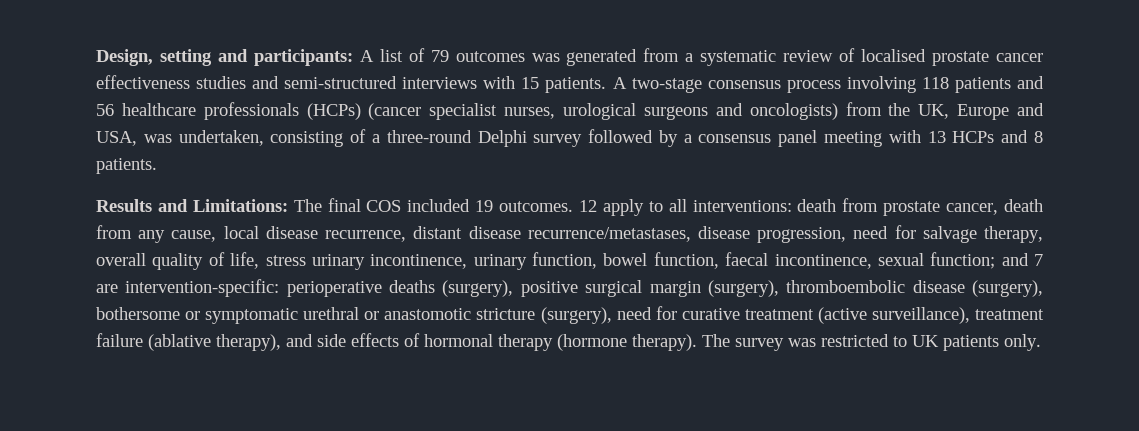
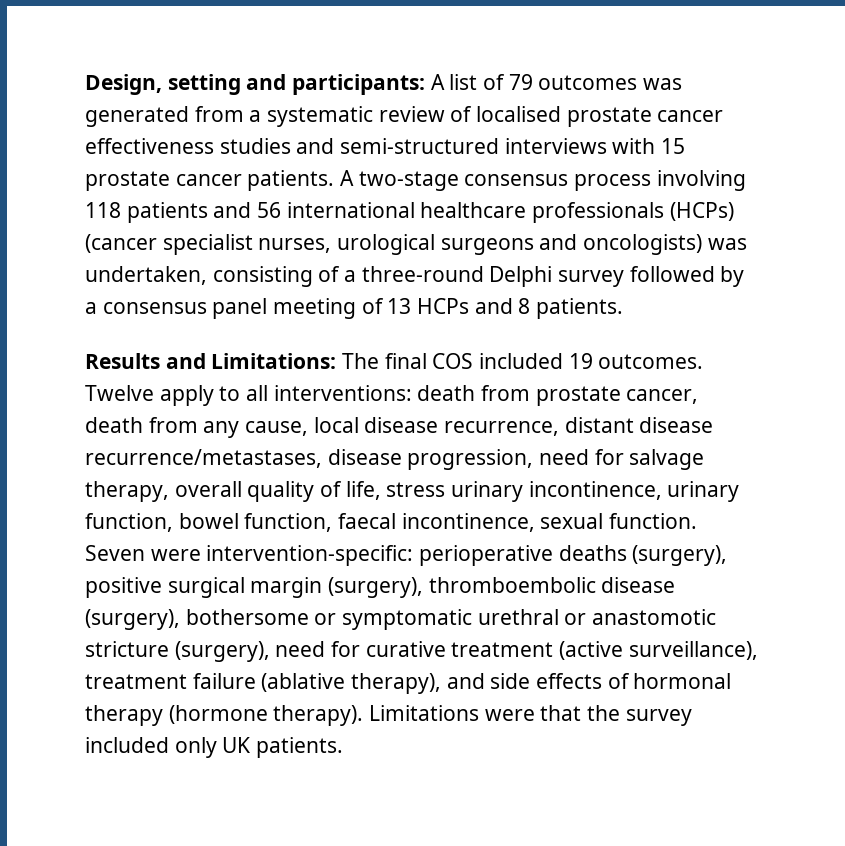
- Design, setting and participants: A list of 79 outcomes was generated from a systematic review of localised prostate cancer effectiveness studies and semi-structured interviews with 15 patients.
+ Design, setting and participants: A list of 79 outcomes was generated from a systematic review of localised prostate cancer effectiveness studies and semi-structured interviews with 15 prostate cancer patients.
- A two-stage consensus process involving 118 patients and 56 healthcare professionals (HCPs) (cancer specialist nurses, urological surgeons and oncologists) from the UK, Europe and USA, was undertaken, consisting of a three-round Delphi survey followed by a consensus panel meeting with 13 HCPs and 8 patients.
+ A two-stage consensus process involving 118 patients and 56 international healthcare professionals (HCPs) (cancer specialist nurses, urological surgeons and oncologists) was undertaken, consisting of a three-round Delphi survey followed by a consensus panel meeting of 13 HCPs and 8 patients.
- 12 apply to all interventions:
+ Twelve apply to all interventions:
- death from prostate cancer, death from any cause, local disease recurrence, distant disease recurrence/metastases, disease progression, need for salvage therapy, overall quality of life, stress urinary incontinence, urinary function, bowel function, faecal incontinence, sexual function; and 7 are intervention-specific:
+ death from prostate cancer, death from any cause, local disease recurrence, distant disease recurrence/metastases, disease progression, need for salvage therapy, overall quality of life, stress urinary incontinence, urinary function, bowel function, faecal incontinence, sexual function. Seven were intervention-specific:
- The survey was restricted to UK patients only.
+ Limitations were that the survey included only UK patients.

